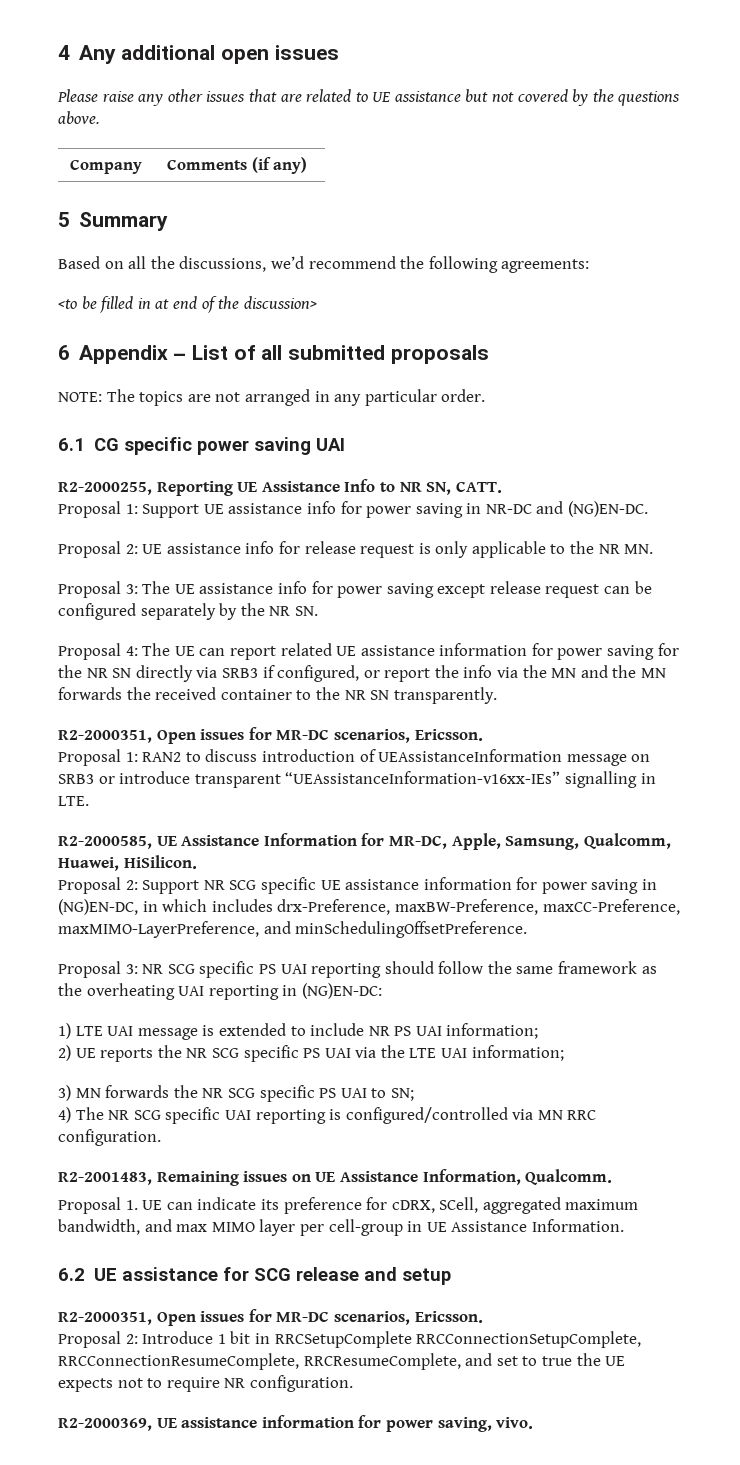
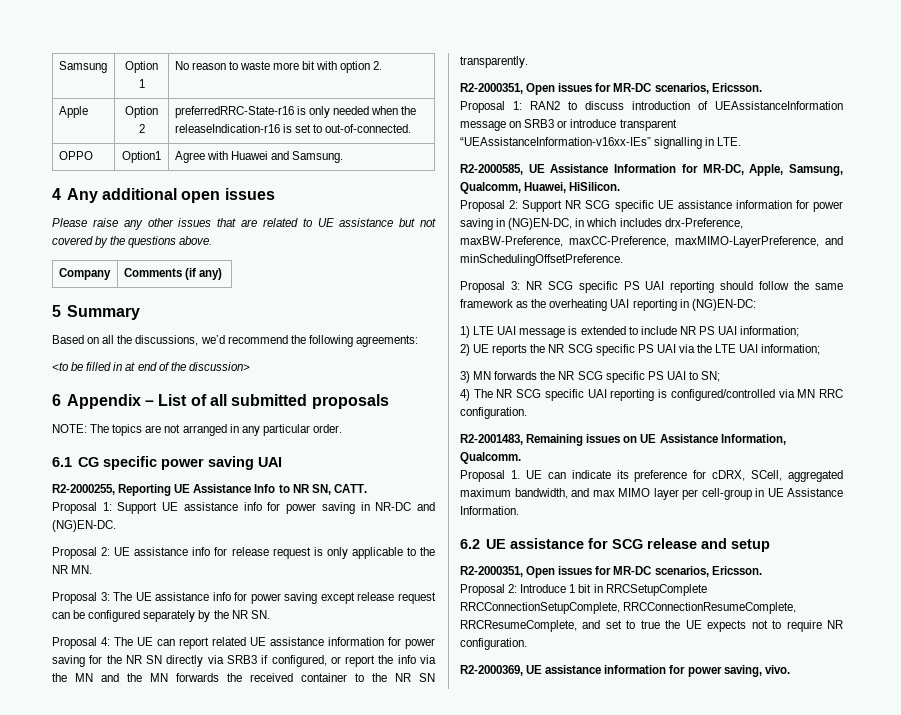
+ Samsung | Option 1 | No reason to waste more bit with option 2.
+ Apple | Option 2 | preferredRRC-State-r16 is only needed when the releaseIndication-r16 is set to out-of-connected.
+ OPPO | Option1 | Agree with Huawei and Samsung.

